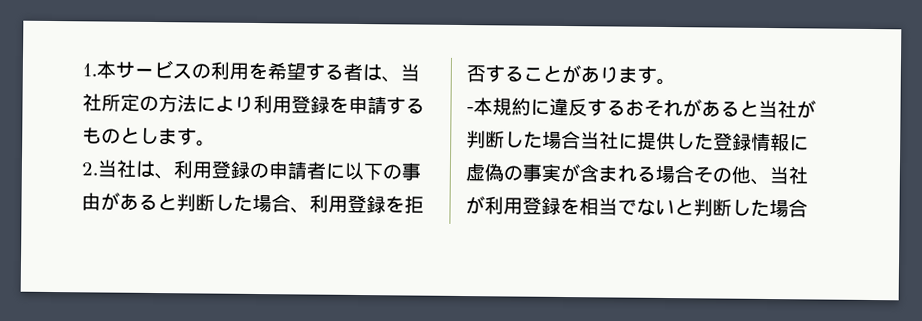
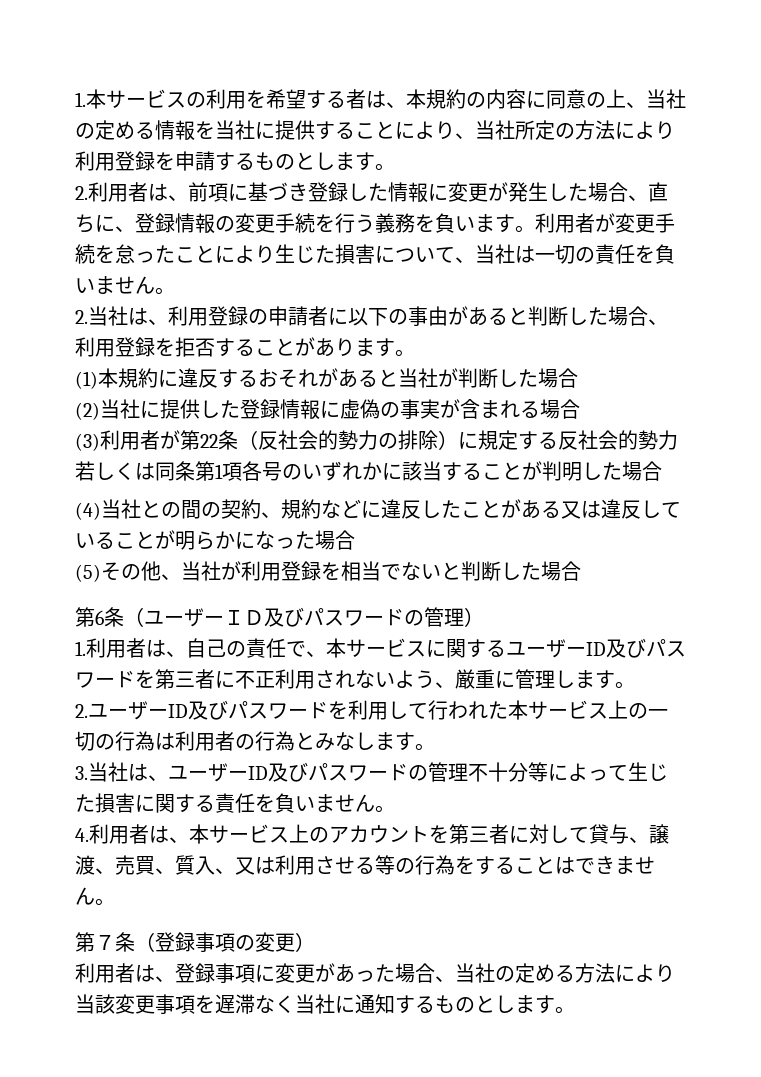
- 1.本サービスの利用を希望する者は、当社所定の方法により利用登録を申請するものとします。
+ 1.本サービスの利用を希望する者は、本規約の内容に同意の上、当社の定める情報を当社に提供することにより、当社所定の方法により利用登録を申請するものとします。
+ 2.利用者は、前項に基づき登録した情報に変更が発生した場合、直ちに、登録情報の変更手続を行う義務を負います。利用者が変更手続を怠ったことにより生じた損害について、当社は一切の責任を負いません。
- -本規約に違反するおそれがあると当社が判断した場合当社に提供した登録情報に虚偽の事実が含まれる場合その他、当社が利用登録を相当でないと判断した場合
+ (1)本規約に違反するおそれがあると当社が判断した場合
+ (2)当社に提供した登録情報に虚偽の事実が含まれる場合
+ (3)利用者が第22条（反社会的勢力の排除）に規定する反社会的勢力若しくは同条第1項各号のいずれかに該当することが判明した場合
+ (4)当社との間の契約、規約などに違反したことがある又は違反していることが明らかになった場合
+ (5)その他、当社が利用登録を相当でないと判断した場合
+ 第6条（ユーザーＩＤ及びパスワードの管理）
+ 1.利用者は、自己の責任で、本サービスに関するユーザーID及びパスワードを第三者に不正利用されないよう、厳重に管理します。
+ 2.ユーザーID及びパスワードを利用して行われた本サービス上の一切の行為は利用者の行為とみなします。
+ 3.当社は、ユーザーID及びパスワードの管理不十分等によって生じた損害に関する責任を負いません。
+ 4.利用者は、本サービス上のアカウントを第三者に対して貸与、譲渡、売買、質入、又は利用させる等の行為をすることはできません。
+ 第７条（登録事項の変更）
+ 利用者は、登録事項に変更があった場合、当社の定める方法により当該変更事項を遅滞なく当社に通知するものとします。

